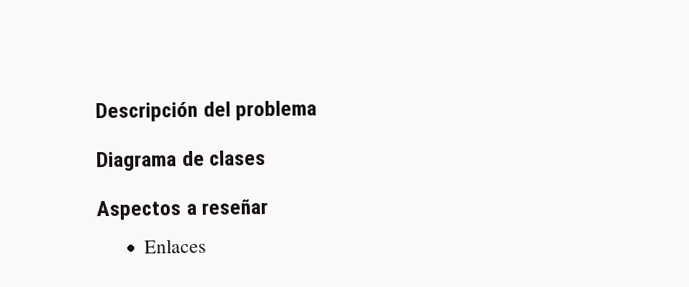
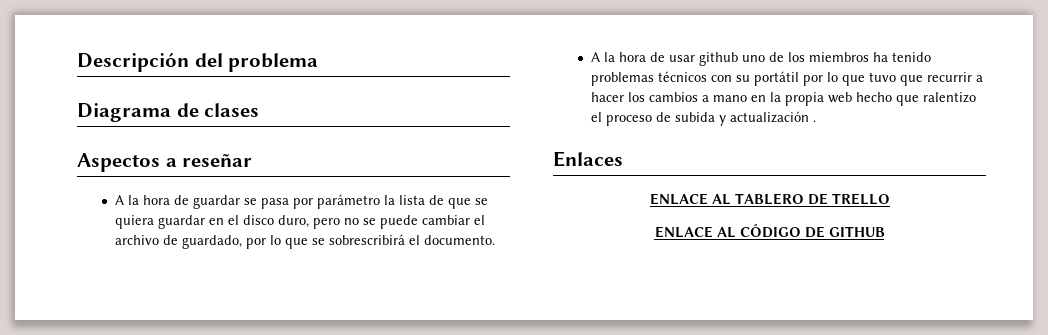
+ A la hora de guardar se pasa por parámetro la lista de que se quiera guardar en el disco duro, pero no se puede cambiar el archivo de guardado, por lo que se sobrescribirá el documento.
+ A la hora de usar github uno de los miembros ha tenido problemas técnicos con su portátil por lo que tuvo que recurrir a hacer los cambios a mano en la propia web hecho que ralentizo el proceso de subida y actualización .
  Enlaces
+ ENLACE AL TABLERO DE TRELLO
+ ENLACE AL CÓDIGO DE GITHUB

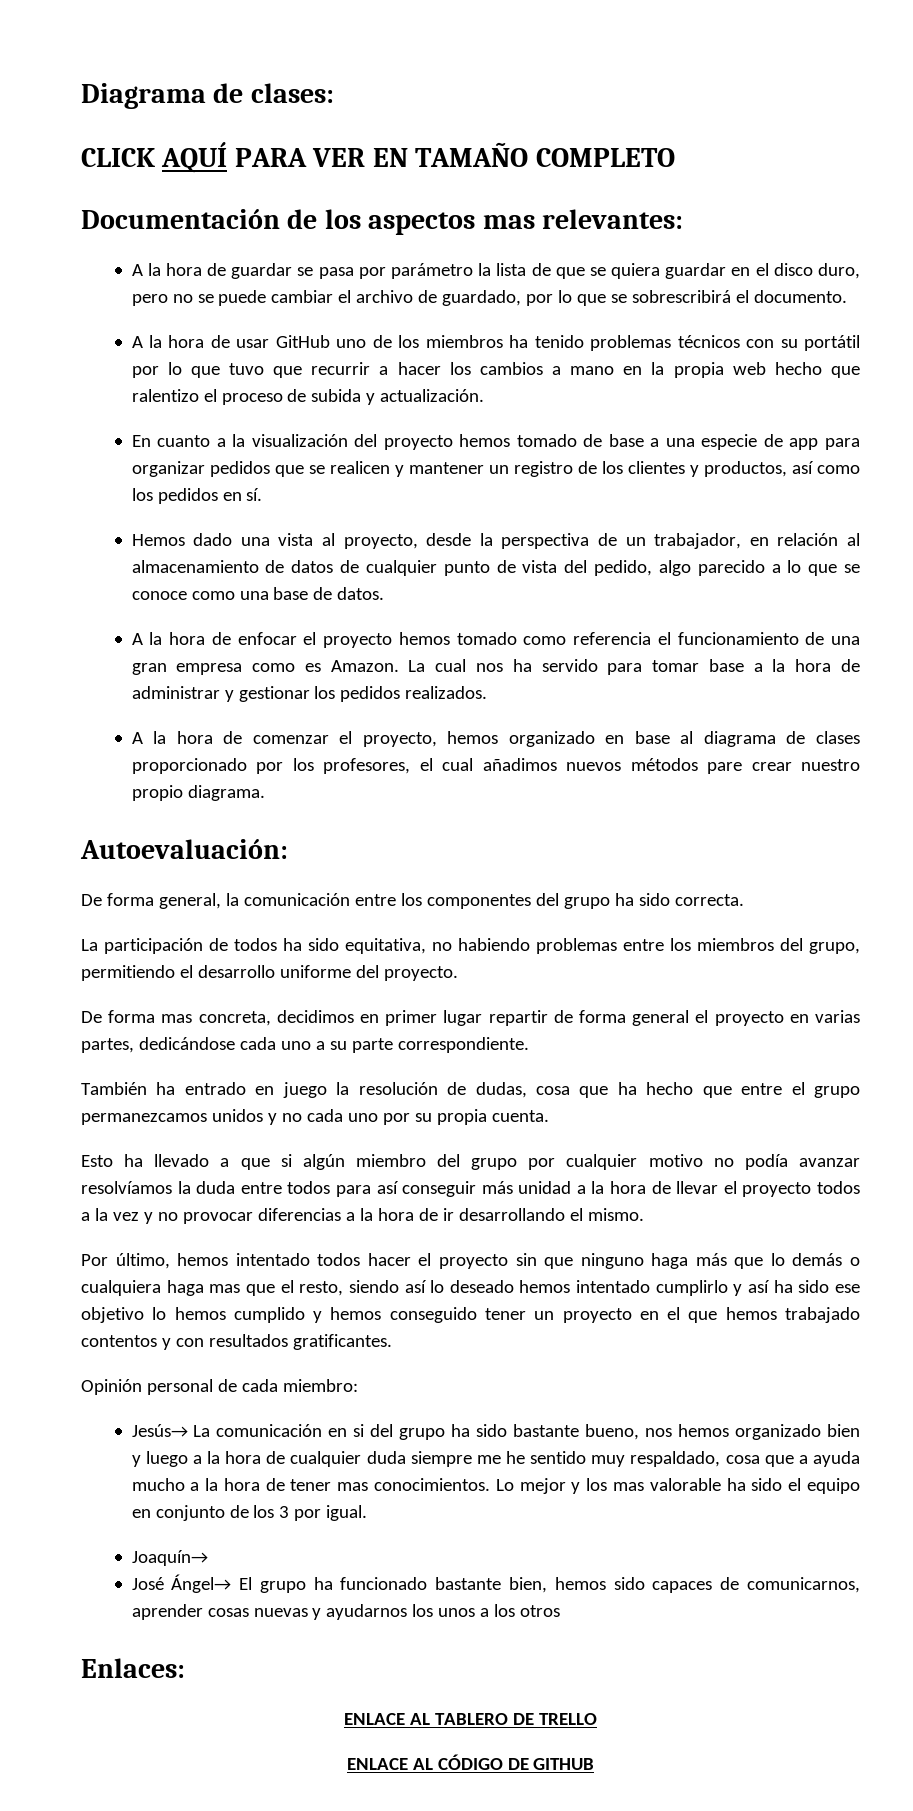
- Descripción del problema
- Diagrama de clases
- Aspectos a reseñar
+ Diagrama de clases:
+ CLICK AQUÍ PARA VER EN TAMAÑO COMPLETO
+ Documentación de los aspectos mas relevantes:
- A la hora de usar github uno de los miembros ha tenido problemas técnicos con su portátil por lo que tuvo que recurrir a hacer los cambios a mano en la propia web hecho que ralentizo el proceso de subida y actualización .
- Enlaces
+ A la hora de usar GitHub uno de los miembros ha tenido problemas técnicos con su portátil por lo que tuvo que recurrir a hacer los cambios a mano en la propia web hecho que ralentizo el proceso de subida y actualización.
+ En cuanto a la visualización del proyecto hemos tomado de base a una especie de app para organizar pedidos que se realicen y mantener un registro de los clientes y productos, así como los pedidos en sí.
+ Hemos dado una vista al proyecto, desde la perspectiva de un trabajador, en relación al almacenamiento de datos de cualquier punto de vista del pedido, algo parecido a lo que se conoce como una base de datos.
+ A la hora de enfocar el proyecto hemos tomado como referencia el funcionamiento de una gran empresa como es Amazon. La cual nos ha servido para tomar base a la hora de administrar y gestionar los pedidos realizados.
+ A la hora de comenzar el proyecto, hemos organizado en base al diagrama de clases proporcionado por los profesores, el cual añadimos nuevos métodos pare crear nuestro propio diagrama.
+ Autoevaluación:
+ De forma general, la comunicación entre los componentes del grupo ha sido correcta.
+ La participación de todos ha sido equitativa, no habiendo problemas entre los miembros del grupo, permitiendo el desarrollo uniforme del proyecto.
+ De forma mas concreta, decidimos en primer lugar repartir de forma general el proyecto en varias partes, dedicándose cada uno a su parte correspondiente.
+ También ha entrado en juego la resolución de dudas, cosa que ha hecho que entre el grupo permanezcamos unidos y no cada uno por su propia cuenta.
+ Esto ha llevado a que si algún miembro del grupo por cualquier motivo no podía avanzar resolvíamos la duda entre todos para así conseguir más unidad a la hora de llevar el proyecto todos a la vez y no provocar diferencias a la hora de ir desarrollando el mismo.
+ Por último, hemos intentado todos hacer el proyecto sin que ninguno haga más que lo demás o cualquiera haga mas que el resto, siendo así lo deseado hemos intentado cumplirlo y así ha sido ese objetivo lo hemos cumplido y hemos conseguido tener un proyecto en el que hemos trabajado contentos y con resultados gratificantes.
+ Opinión personal de cada miembro:
+ Jesús→ La comunicación en si del grupo ha sido bastante bueno, nos hemos organizado bien y luego a la hora de cualquier duda siempre me he sentido muy respaldado, cosa que a ayuda mucho a la hora de tener mas conocimientos. Lo mejor y los mas valorable ha sido el equipo en conjunto de los 3 por igual.
+ Joaquín→
+ José Ángel→ El grupo ha funcionado bastante bien, hemos sido capaces de comunicarnos, aprender cosas nuevas y ayudarnos los unos a los otros
+ Enlaces:

